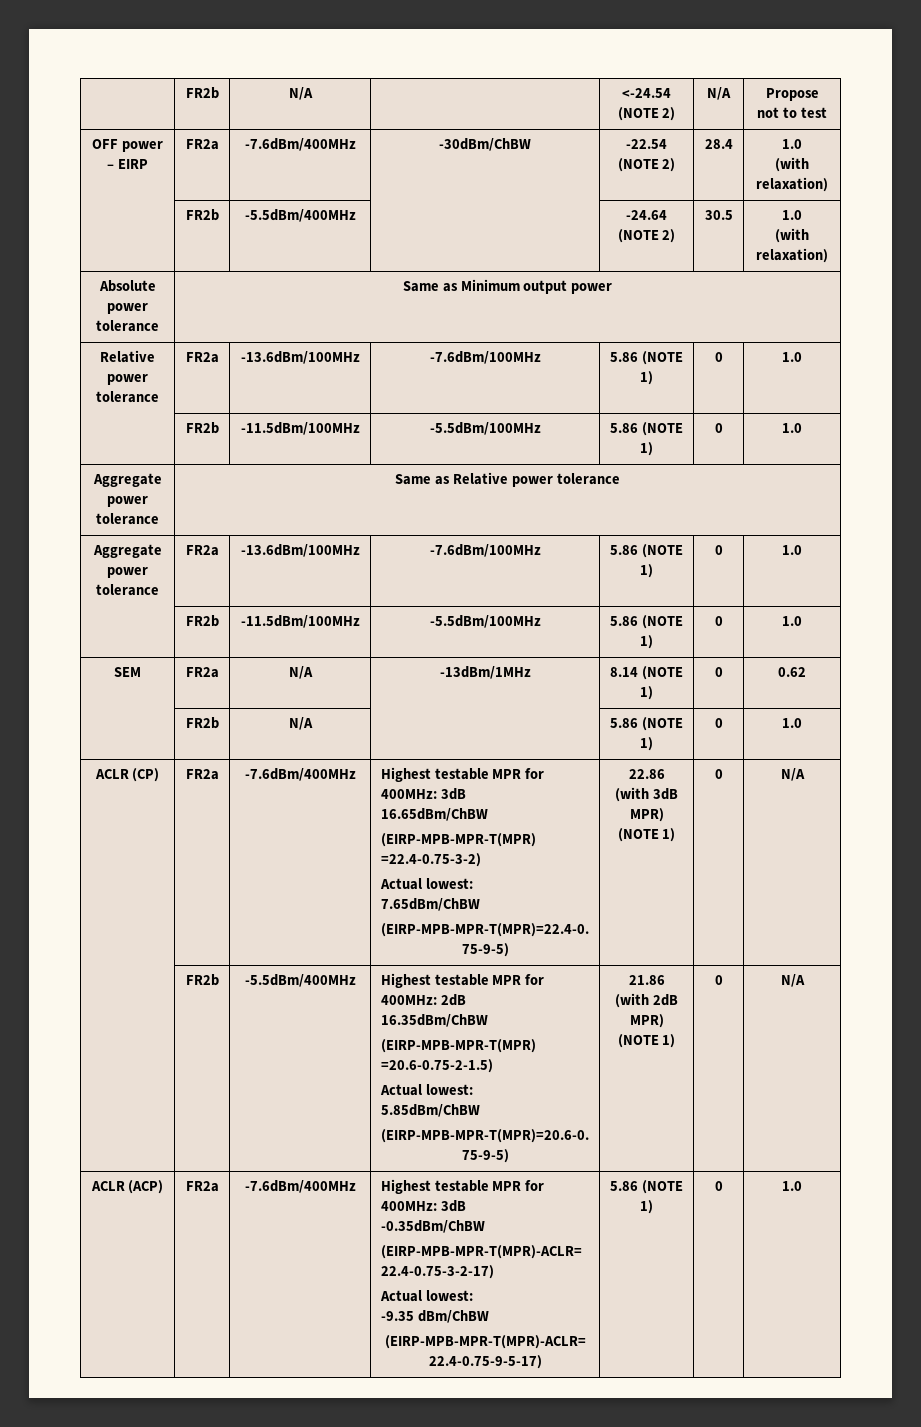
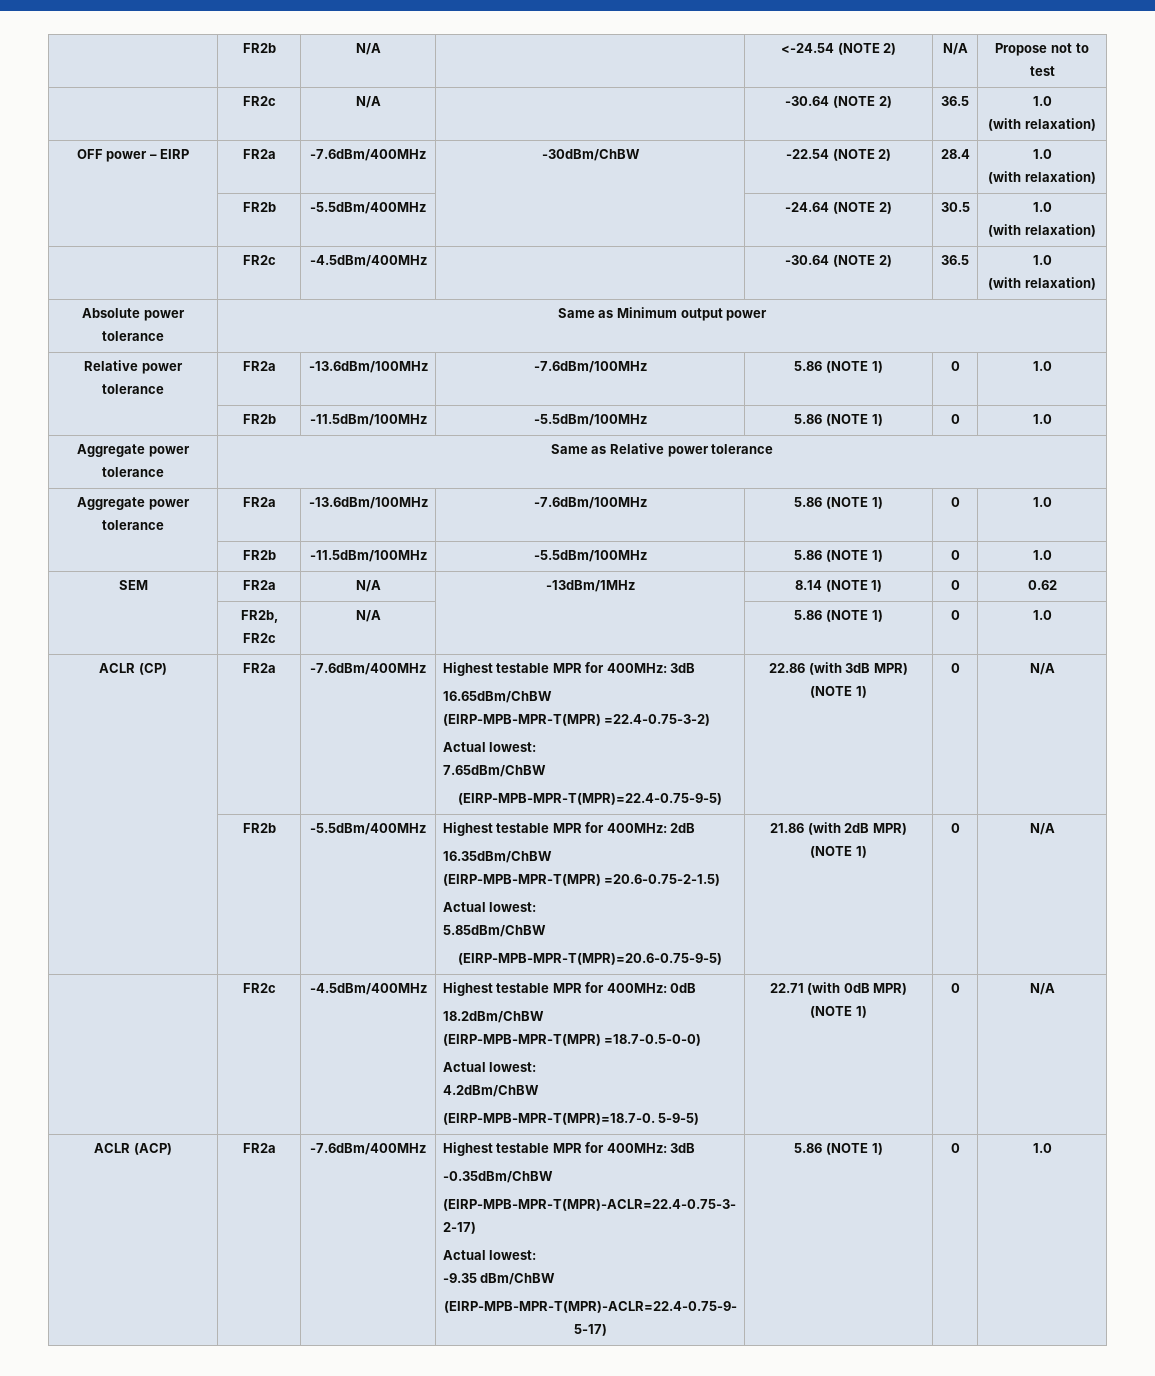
+ | FR2c | N/A | | -30.64 (NOTE 2) | 36.5 | 1.0
+ (with relaxation)
+ | FR2c | -4.5dBm/400MHz | | -30.64 (NOTE 2) | 36.5 | 1.0
+ (with relaxation)
- | FR2b | N/A | | 5.86 (NOTE 1) | 0 | 1.0
+ | FR2b, FR2c | N/A | | 5.86 (NOTE 1) | 0 | 1.0
+ | FR2c | -4.5dBm/400MHz | Highest testable MPR for 400MHz: 0dB
+ 18.2dBm/ChBW
+ (EIRP-MPB-MPR-T(MPR) =18.7-0.5-0-0)
+ Actual lowest:
+ 4.2dBm/ChBW
+ (EIRP-MPB-MPR-T(MPR)=18.7-0. 5-9-5) | 22.71 (with 0dB MPR) (NOTE 1) | 0 | N/A

